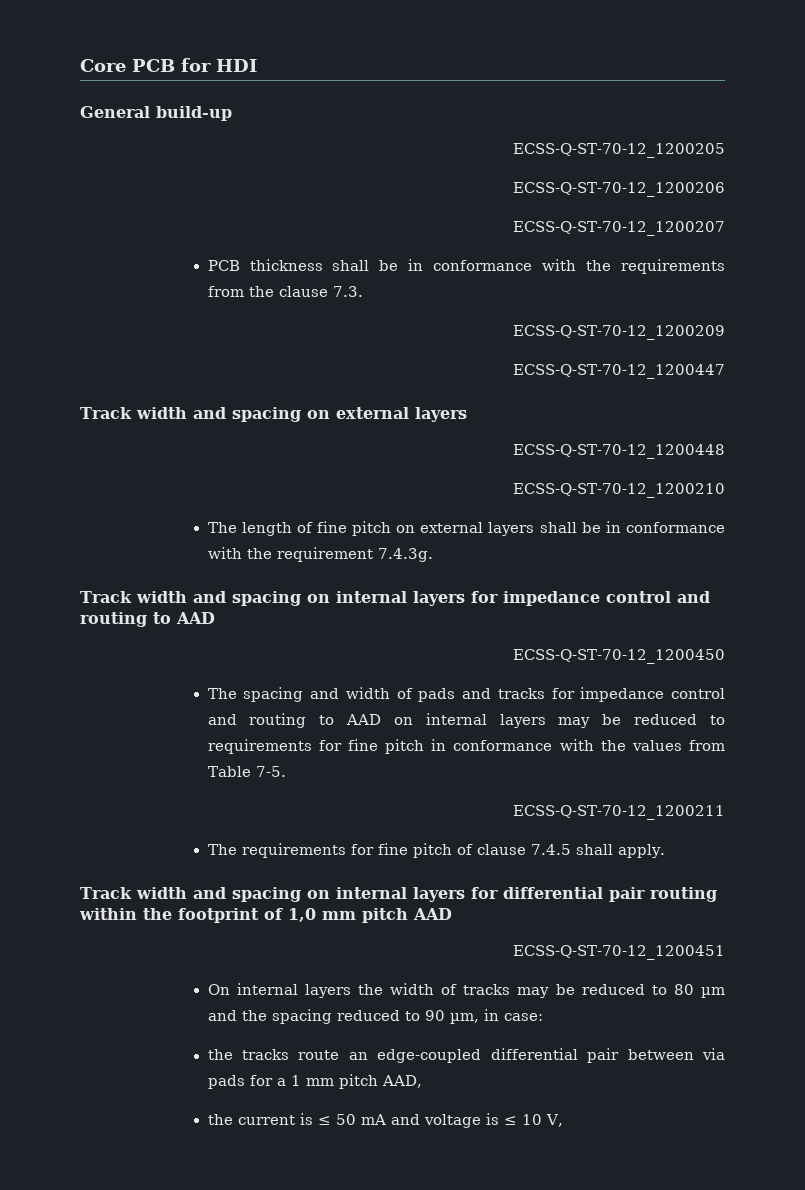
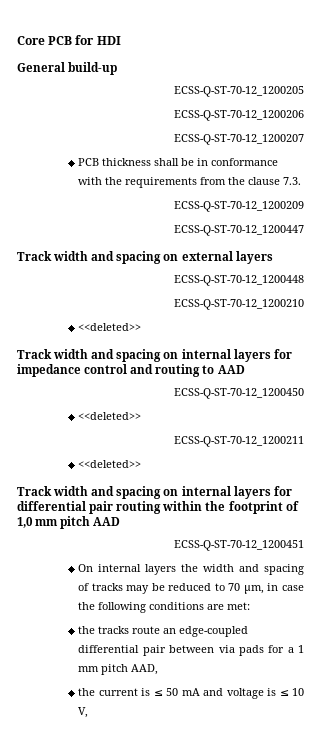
  ECSS-Q-ST-70-12_1200210
- The length of fine pitch on external layers shall be in conformance with the requirement 7.4.3g.
+ <<deleted>>
  ECSS-Q-ST-70-12_1200450
- The spacing and width of pads and tracks for impedance control and routing to AAD on internal layers may be reduced to requirements for fine pitch in conformance with the values from Table 7-5.
+ <<deleted>>
  ECSS-Q-ST-70-12_1200211
- The requirements for fine pitch of clause 7.4.5 shall apply.
+ <<deleted>>
- On internal layers the width of tracks may be reduced to 80 µm and the spacing reduced to 90 µm, in case:
+ On internal layers the width and spacing of tracks may be reduced to 70 µm, in case the following conditions are met:

